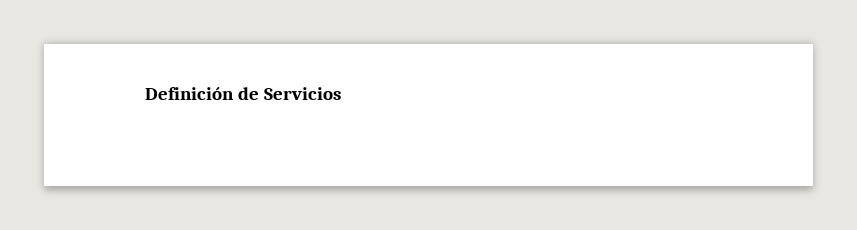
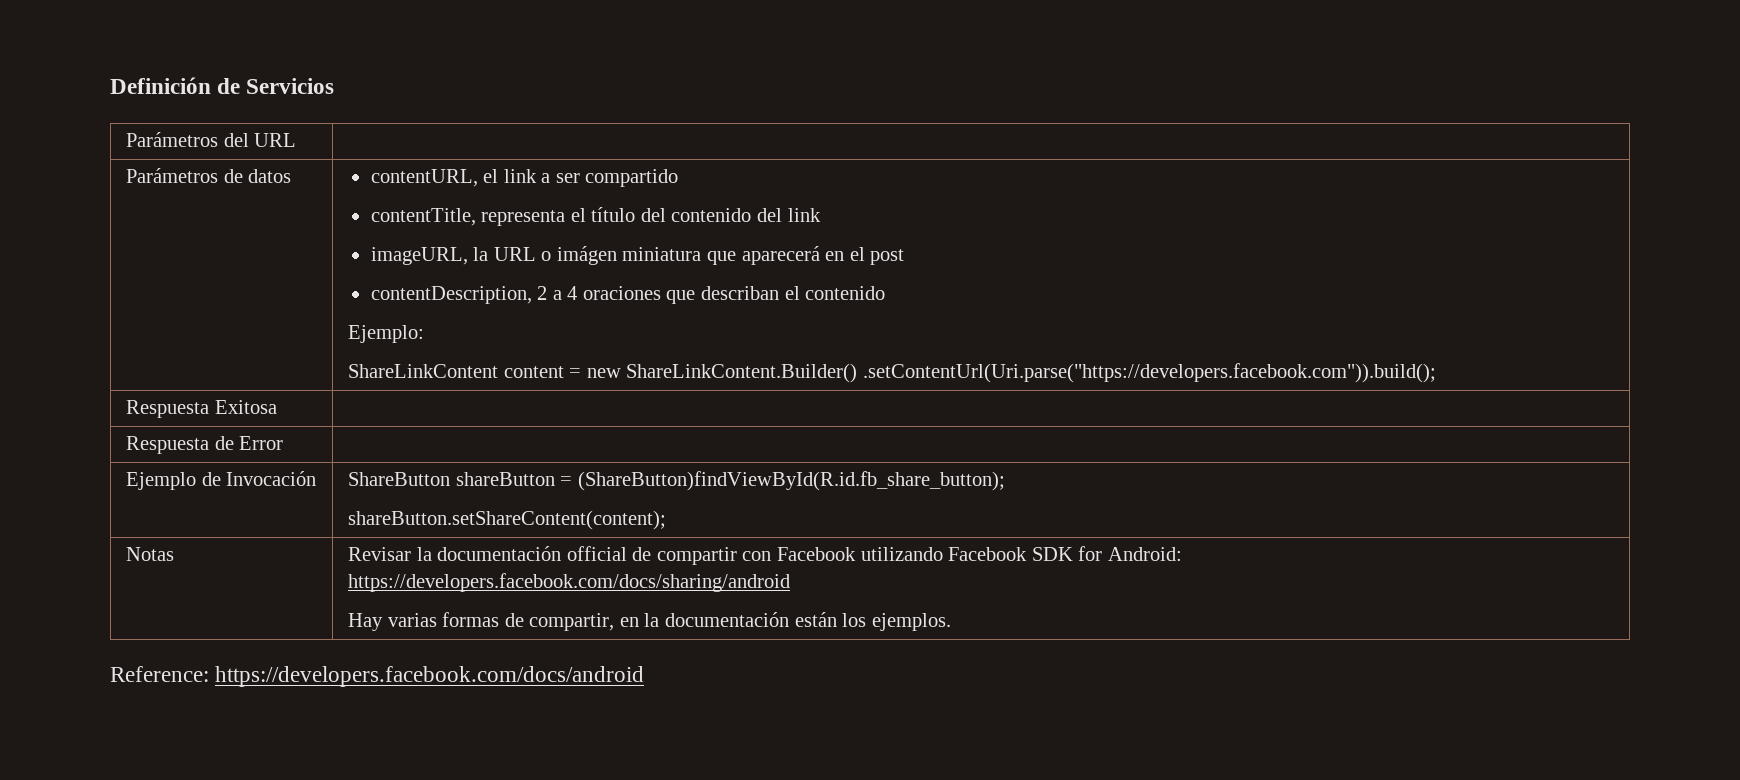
+ Parámetros del URL |
+ Parámetros de datos | contentURL, el link a ser compartido
+ contentTitle, representa el título del contenido del link
+ imageURL, la URL o imágen miniatura que aparecerá en el post
+ contentDescription, 2 a 4 oraciones que describan el contenido
+ Ejemplo:
+ ShareLinkContent content = new ShareLinkContent.Builder() .setContentUrl(Uri.parse("https://developers.facebook.com")).build();
+ Respuesta Exitosa |
+ Respuesta de Error |
+ Ejemplo de Invocación | ShareButton shareButton = (ShareButton)findViewById(R.id.fb_share_button);
+ shareButton.setShareContent(content);
+ Notas | Revisar la documentación official de compartir con Facebook utilizando Facebook SDK for Android: https://developers.facebook.com/docs/sharing/android
+ Hay varias formas de compartir, en la documentación están los ejemplos.
+ Reference: https://developers.facebook.com/docs/android

